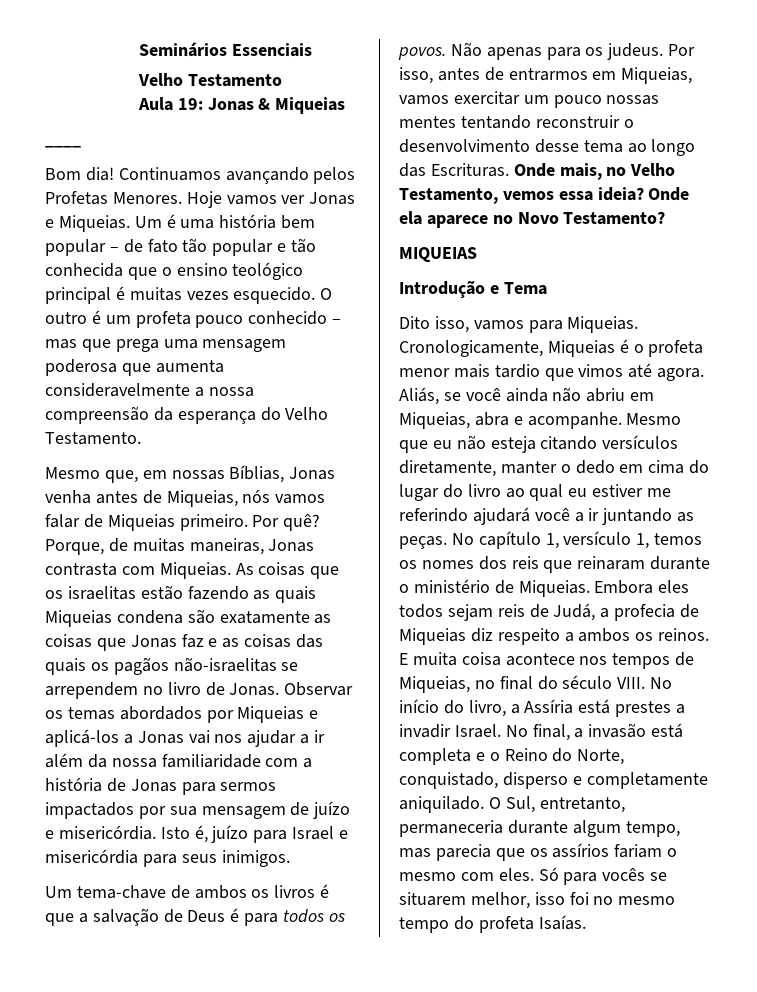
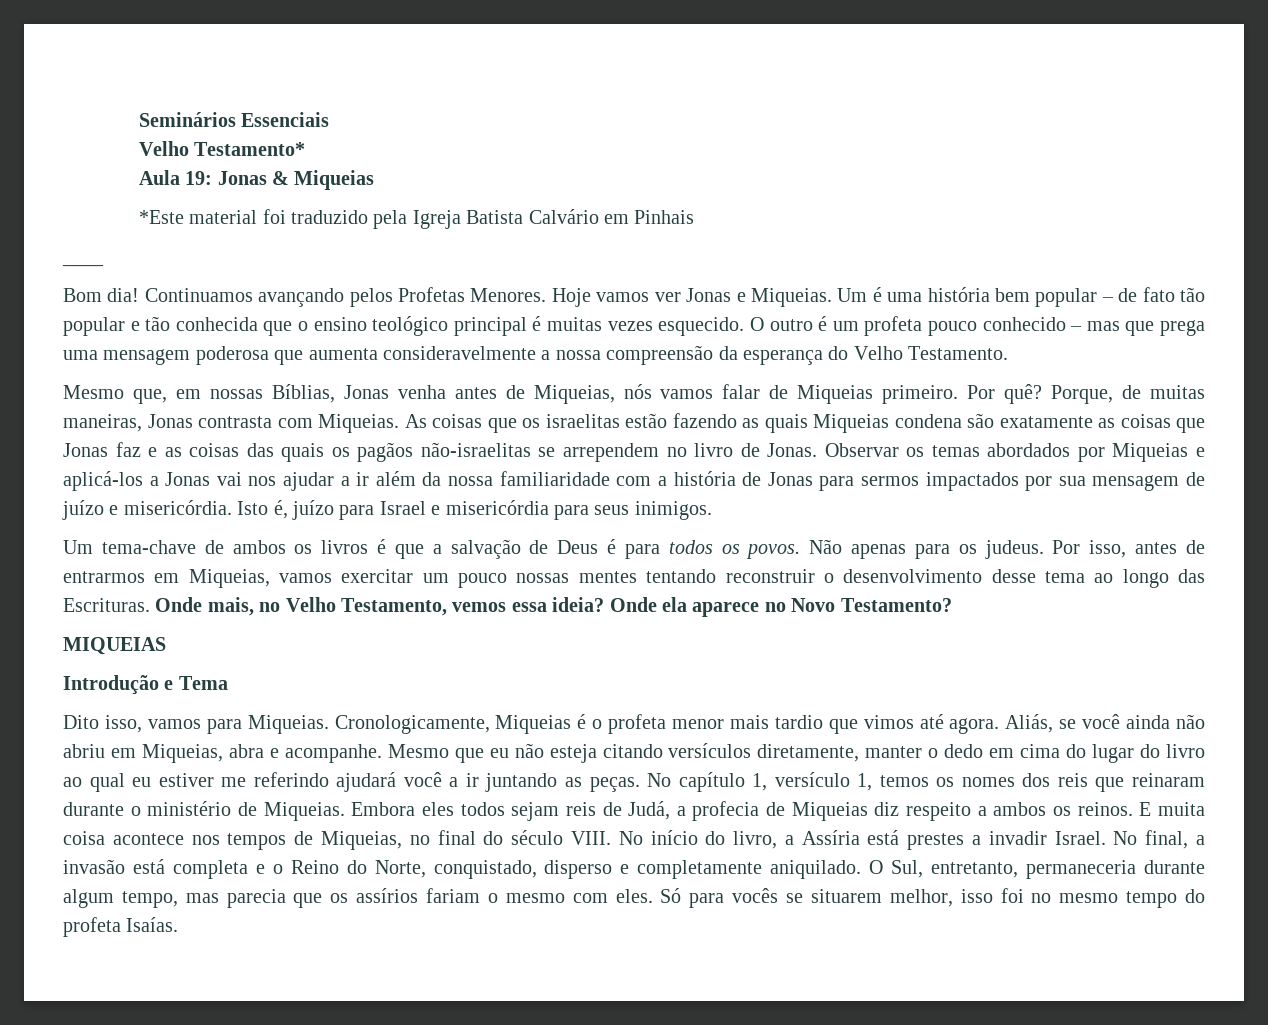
- Velho Testamento
+ Velho Testamento*
+ *Este material foi traduzido pela Igreja Batista Calvário em Pinhais

